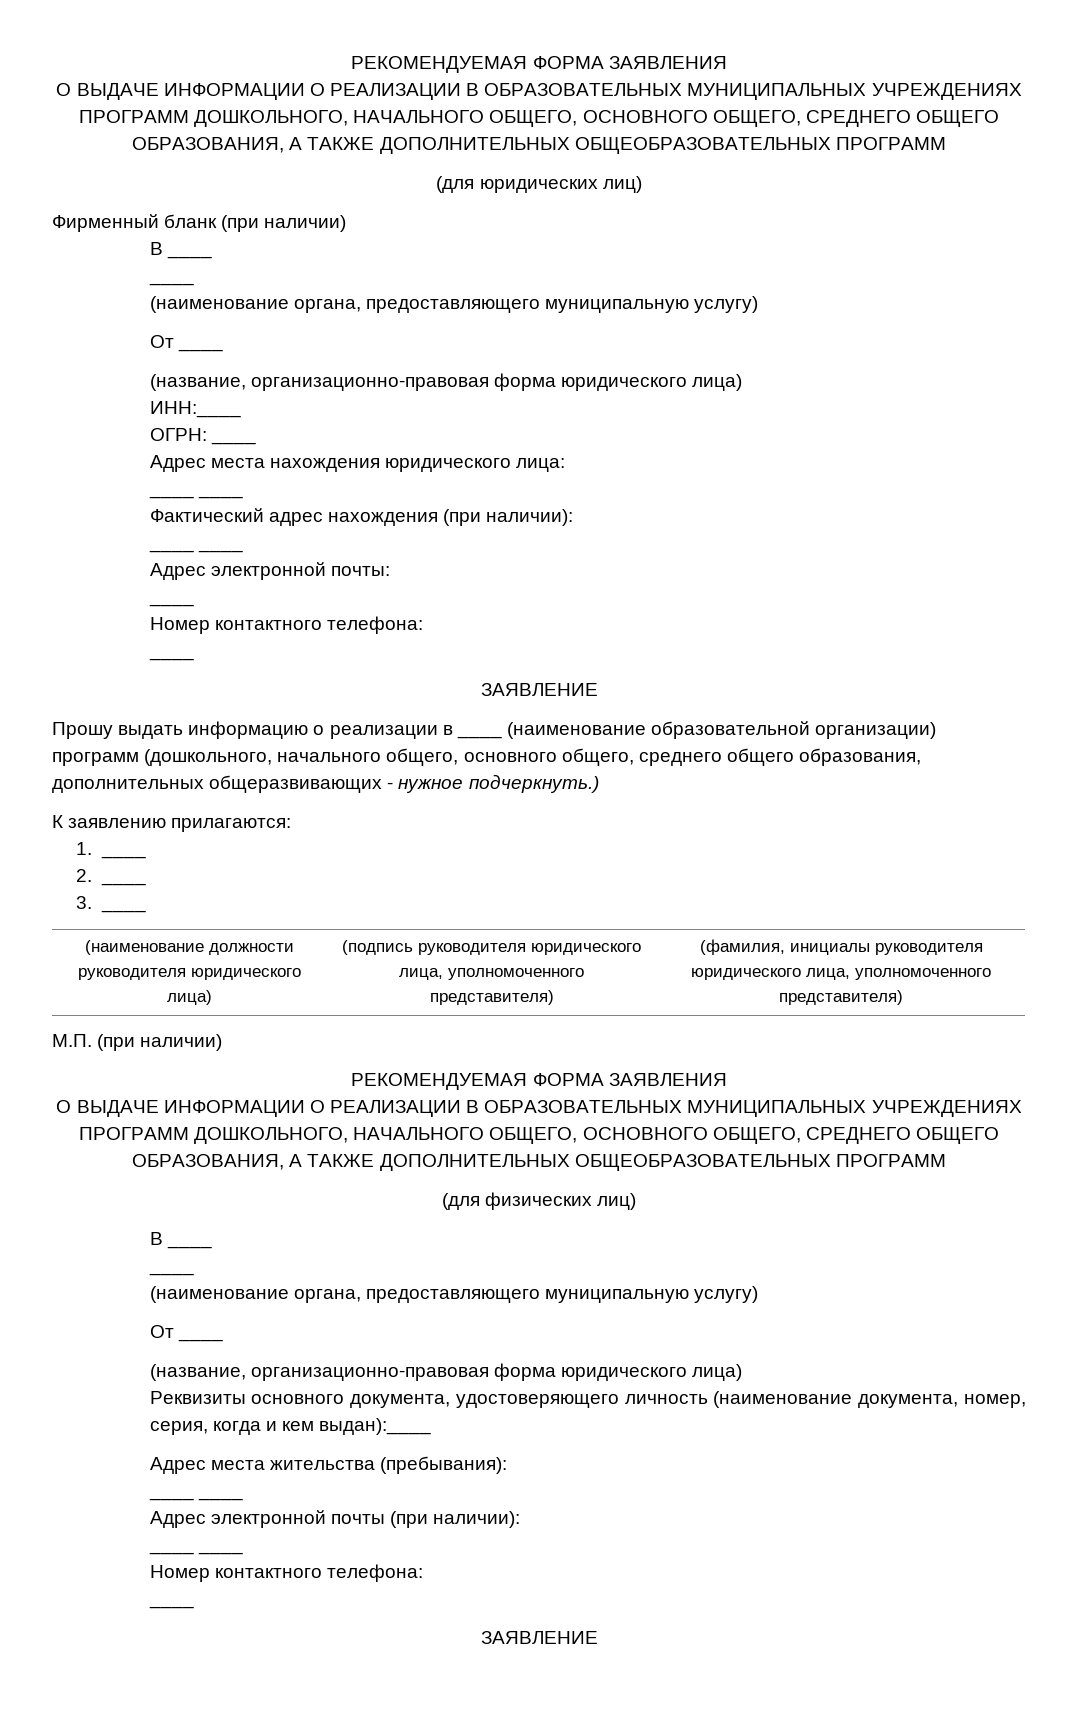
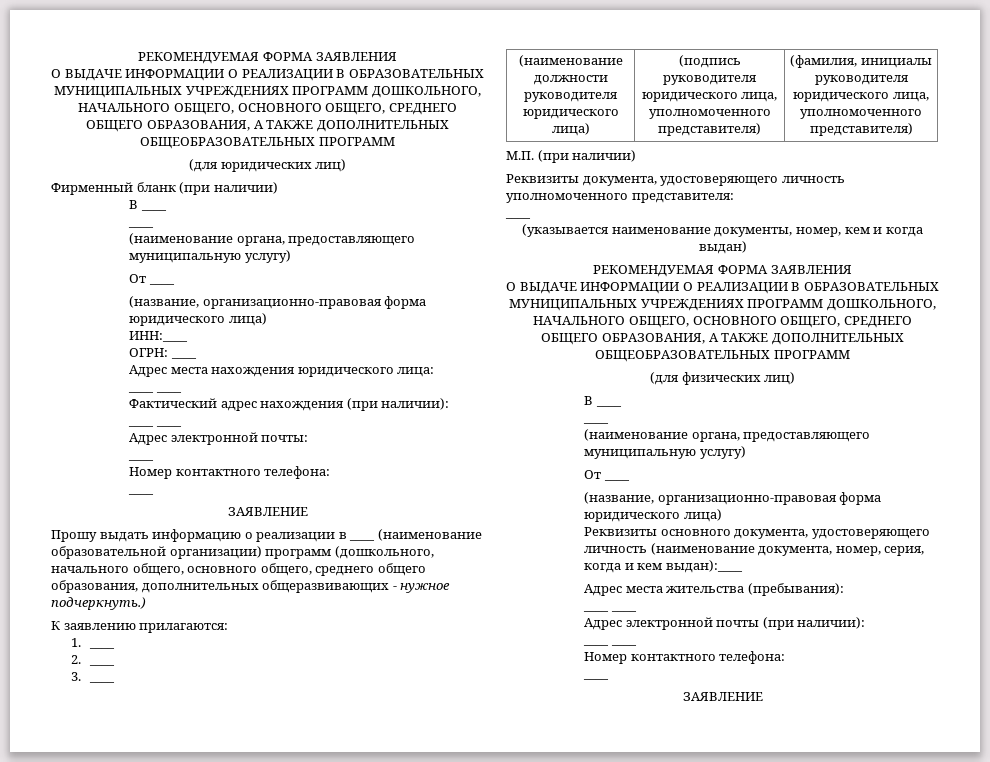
+ Реквизиты документа, удостоверяющего личность уполномоченного представителя:
+ ____
+ (указывается наименование документы, номер, кем и когда выдан)

